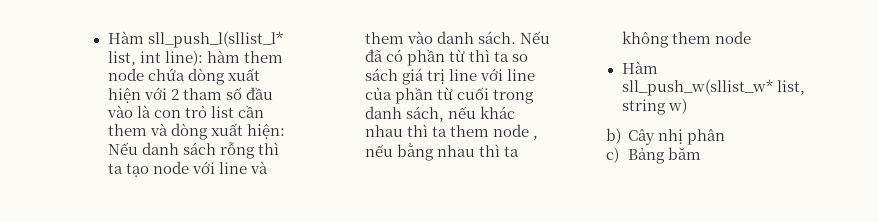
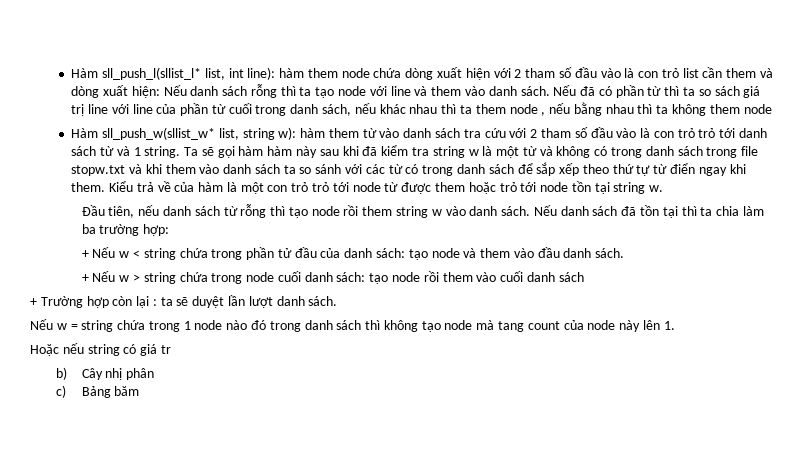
- Hàm sll_push_w(sllist_w* list, string w)
+ Hàm sll_push_w(sllist_w* list, string w): hàm them từ vào danh sách tra cứu với 2 tham số đầu vào là con trỏ trỏ tới danh sách từ và 1 string. Ta sẽ gọi hàm hàm này sau khi đã kiểm tra string w là một từ và không có trong danh sách trong file stopw.txt và khi them vào danh sách ta so sánh với các từ có trong danh sách để sắp xếp theo thứ tự từ điển ngay khi them. Kiểu trả về của hàm là một con trỏ trỏ tới node từ được them hoặc trỏ tới node tồn tại string w.
+ Đầu tiên, nếu danh sách từ rỗng thì tạo node rồi them string w vào danh sách. Nếu danh sách đã tồn tại thì ta chia làm ba trường hợp:
+ + Nếu w < string chứa trong phần tử đầu của danh sách: tạo node và them vào đầu danh sách.
+ + Nếu w > string chứa trong node cuối danh sách: tạo node rồi them vào cuối danh sách
+ + Trường hợp còn lại : ta sẽ duyệt lần lượt danh sách.
+ Nếu w = string chứa trong 1 node nào đó trong danh sách thì không tạo node mà tang count của node này lên 1.
+ Hoặc nếu string có giá tr

